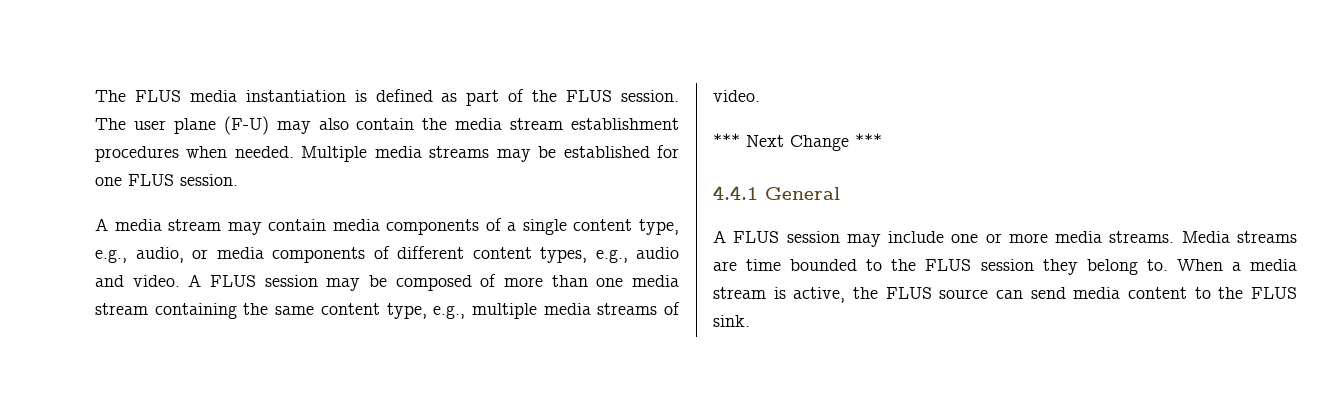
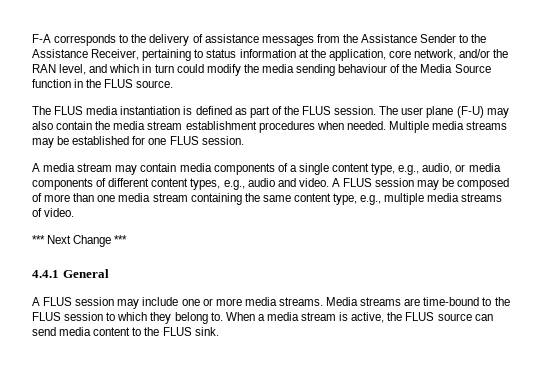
+ F-A corresponds to the delivery of assistance messages from the Assistance Sender to the Assistance Receiver, pertaining to status information at the application, core network, and/or the RAN level, and which in turn could modify the media sending behaviour of the Media Source function in the FLUS source.
- Media streams are time bounded to the FLUS session they belong to.
+ Media streams are time-bound to the FLUS session to which they belong to.

